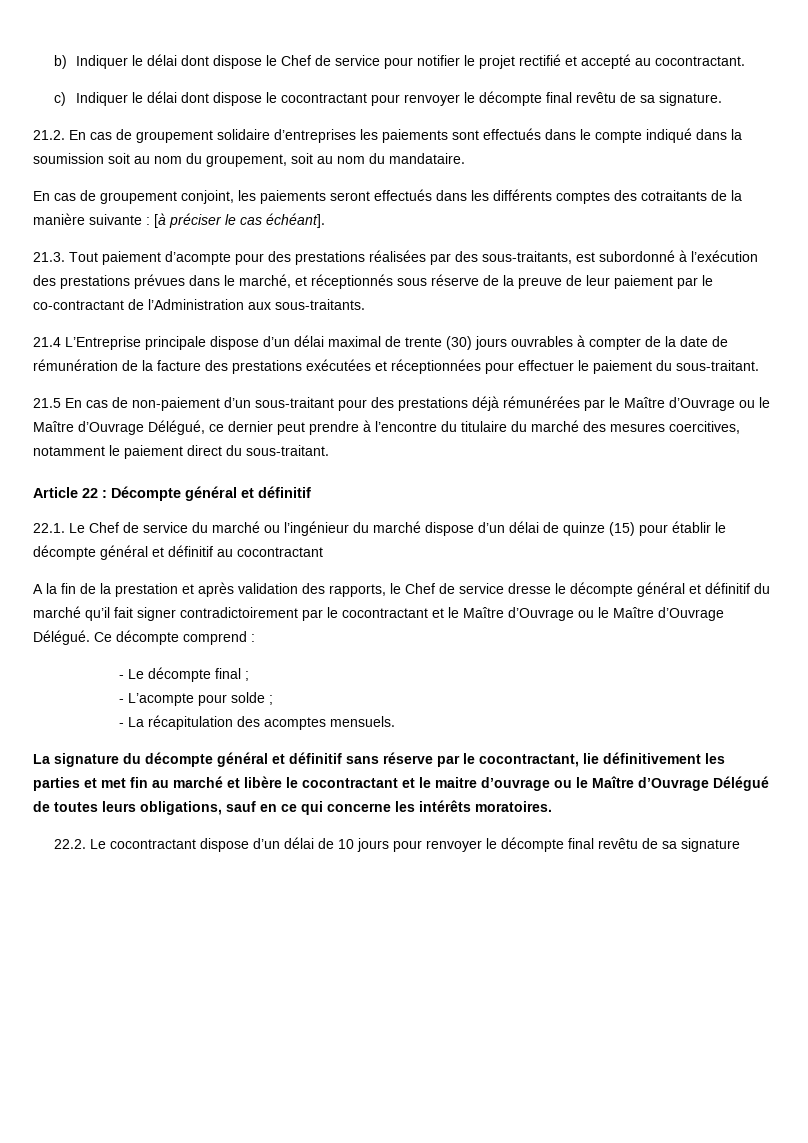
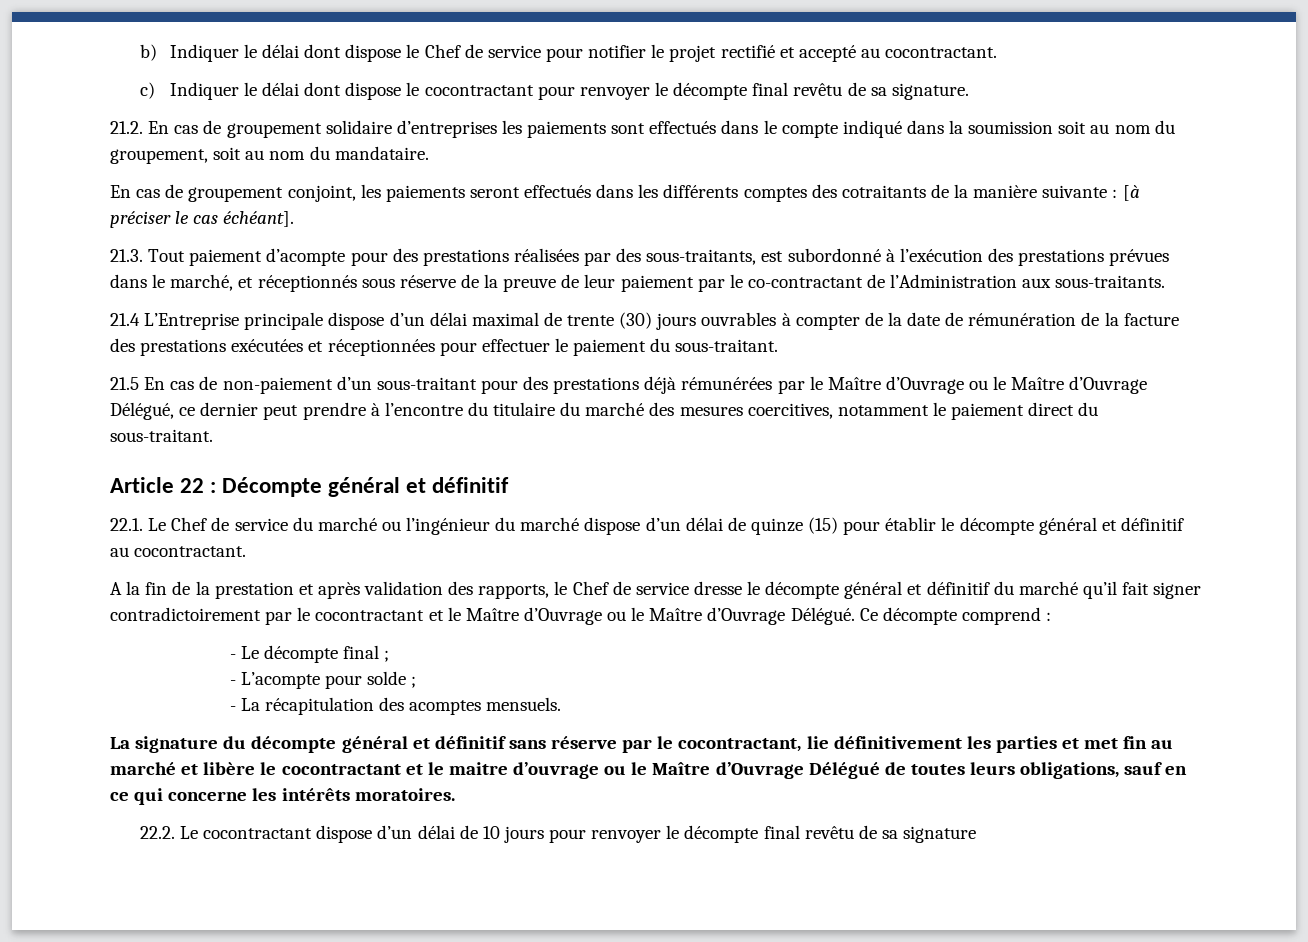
- 22.1. Le Chef de service du marché ou l’ingénieur du marché dispose d’un délai de quinze (15) pour établir le décompte général et définitif au cocontractant
+ 22.1. Le Chef de service du marché ou l’ingénieur du marché dispose d’un délai de quinze (15) pour établir le décompte général et définitif au cocontractant.

